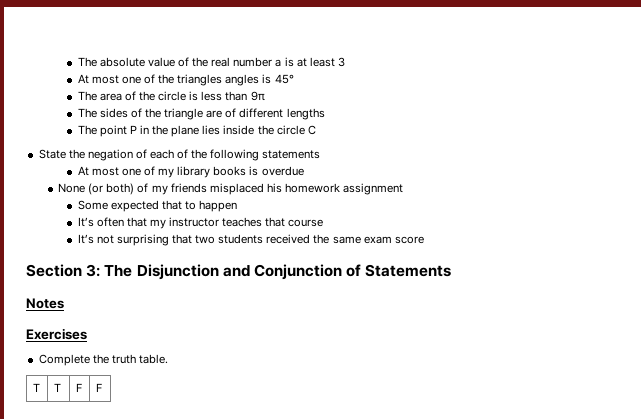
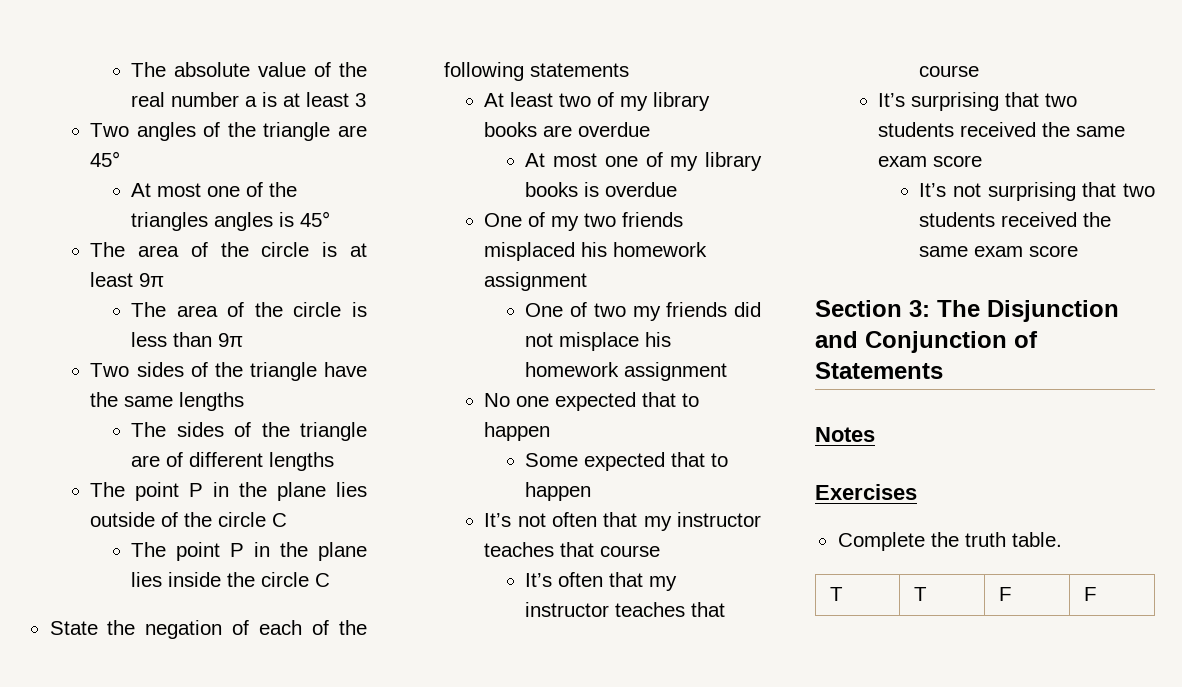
+ Two angles of the triangle are 45°
+ The area of the circle is at least 9π
+ Two sides of the triangle have the same lengths
+ The point P in the plane lies outside of the circle C
+ At least two of my library books are overdue
- None (or both) of my friends misplaced his homework assignment
+ One of my two friends misplaced his homework assignment
+ One of two my friends did not misplace his homework assignment
+ No one expected that to happen
+ It’s not often that my instructor teaches that course
+ It’s surprising that two students received the same exam score

